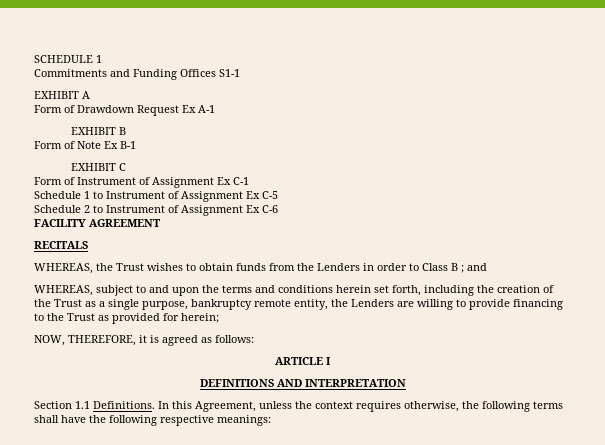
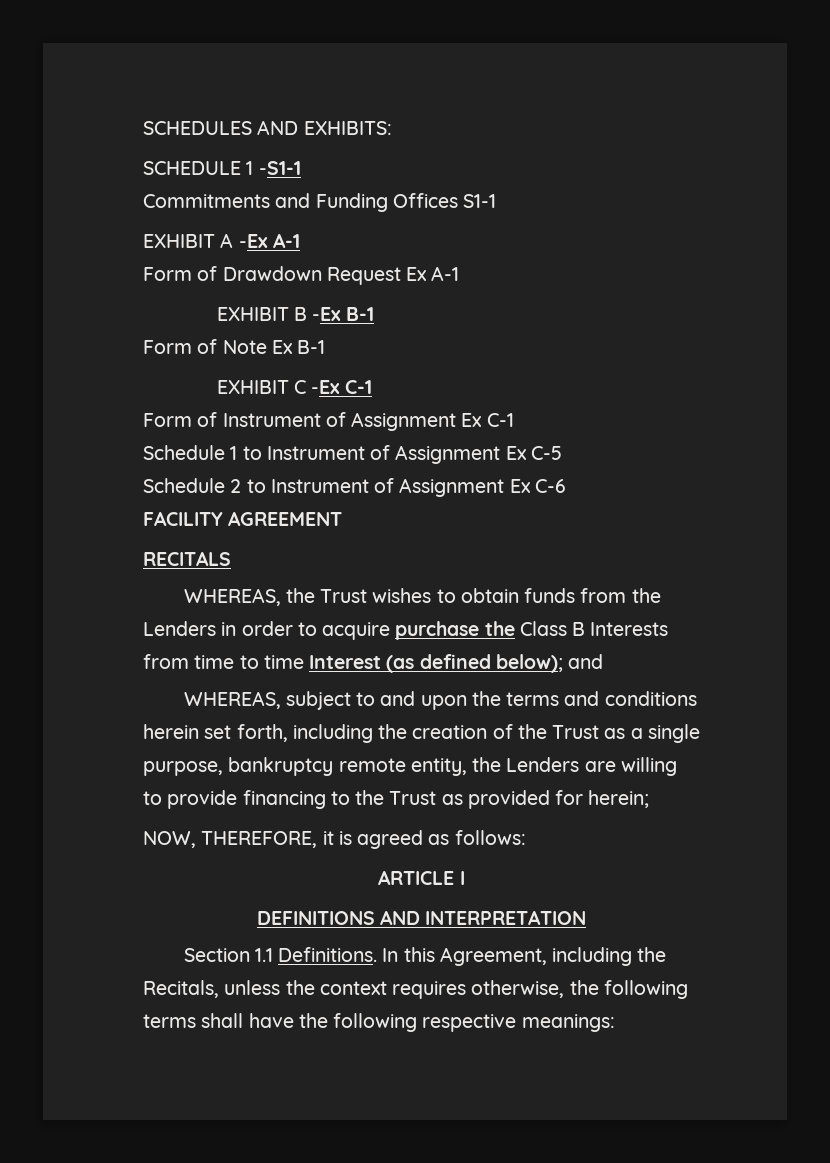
+ SCHEDULES AND EXHIBITS:
- SCHEDULE 1
+ SCHEDULE 1 -S1-1
- EXHIBIT A
+ EXHIBIT A -Ex A-1
- EXHIBIT B
+ EXHIBIT B -Ex B-1
- EXHIBIT C
+ EXHIBIT C -Ex C-1
- WHEREAS, the Trust wishes to obtain funds from the Lenders in order to Class B ; and
+ WHEREAS, the Trust wishes to obtain funds from the Lenders in order to acquire purchase the Class B Interests from time to time Interest (as defined below); and
- In this Agreement, unless the context requires otherwise, the following terms shall have the following respective meanings:
+ In this Agreement, including the Recitals, unless the context requires otherwise, the following terms shall have the following respective meanings:

